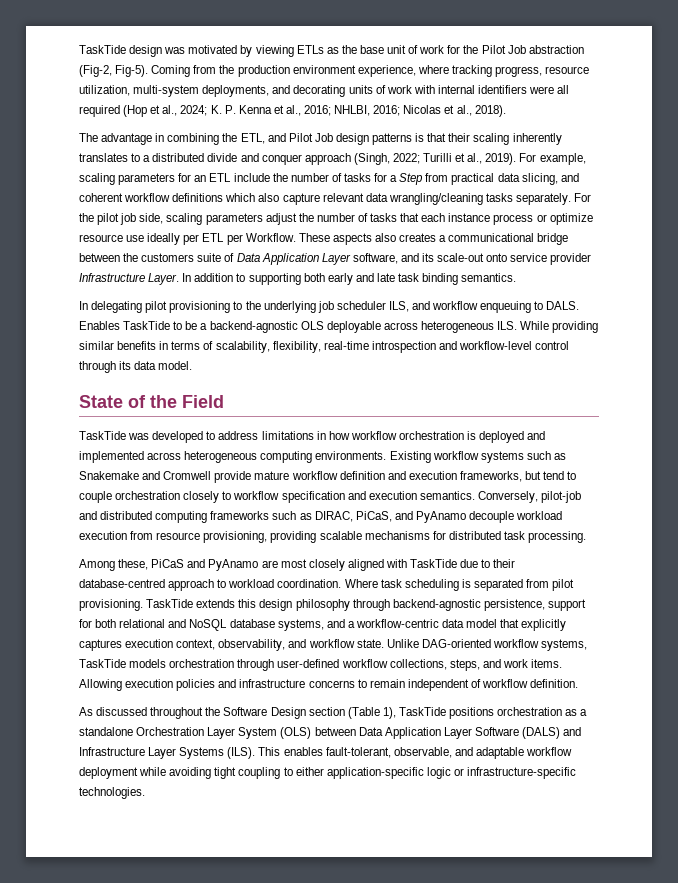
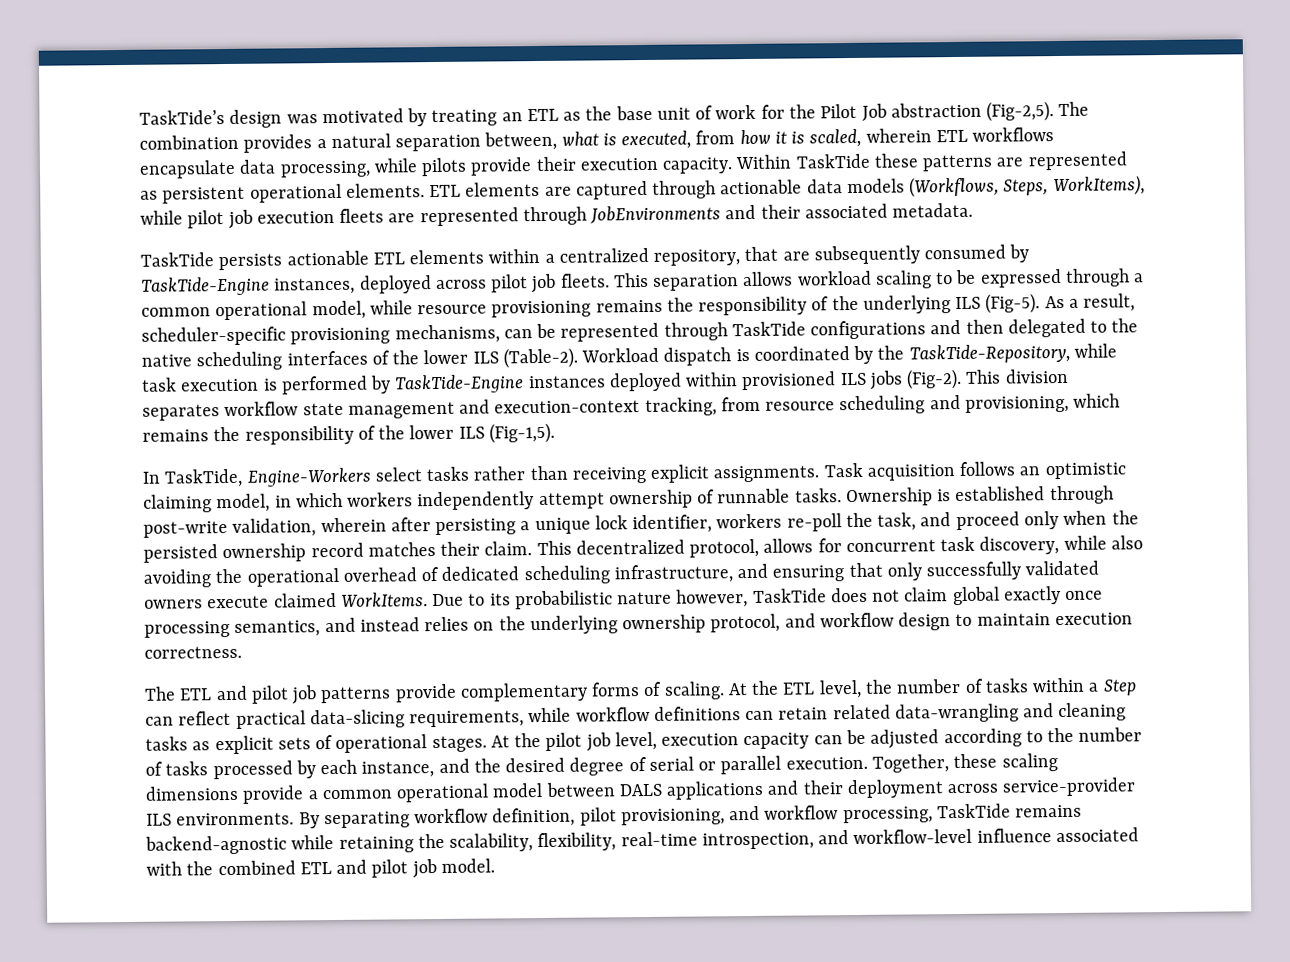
- TaskTide design was motivated by viewing ETLs as the base unit of work for the Pilot Job abstraction (Fig-2, Fig-5). Coming from the production environment experience, where tracking progress, resource utilization, multi-system deployments, and decorating units of work with internal identifiers were all required (Hop et al., 2024; K. P. Kenna et al., 2016; NHLBI, 2016; Nicolas et al., 2018).
- The advantage in combining the ETL, and Pilot Job design patterns is that their scaling inherently translates to a distributed divide and conquer approach (Singh, 2022; Turilli et al., 2019). For example, scaling parameters for an ETL include the number of tasks for a Step from practical data slicing, and coherent workflow definitions which also capture relevant data wrangling/cleaning tasks separately. For the pilot job side, scaling parameters adjust the number of tasks that each instance process or optimize resource use ideally per ETL per Workflow. These aspects also creates a communicational bridge between the customers suite of Data Application Layer software, and its scale-out onto service provider Infrastructure Layer. In addition to supporting both early and late task binding semantics.
- In delegating pilot provisioning to the underlying job scheduler ILS, and workflow enqueuing to DALS. Enables TaskTide to be a backend-agnostic OLS deployable across heterogeneous ILS. While providing similar benefits in terms of scalability, flexibility, real-time introspection and workflow-level control through its data model.
- State of the Field
- TaskTide was developed to address limitations in how workflow orchestration is deployed and implemented across heterogeneous computing environments. Existing workflow systems such as Snakemake and Cromwell provide mature workflow definition and execution frameworks, but tend to couple orchestration closely to workflow specification and execution semantics. Conversely, pilot-job and distributed computing frameworks such as DIRAC, PiCaS, and PyAnamo decouple workload execution from resource provisioning, providing scalable mechanisms for distributed task processing.
- Among these, PiCaS and PyAnamo are most closely aligned with TaskTide due to their database-centred approach to workload coordination. Where task scheduling is separated from pilot provisioning. TaskTide extends this design philosophy through backend-agnostic persistence, support for both relational and NoSQL database systems, and a workflow-centric data model that explicitly captures execution context, observability, and workflow state. Unlike DAG-oriented workflow systems, TaskTide models orchestration through user-defined workflow collections, steps, and work items. Allowing execution policies and infrastructure concerns to remain independent of workflow definition.
- As discussed throughout the Software Design section (Table 1), TaskTide positions orchestration as a standalone Orchestration Layer System (OLS) between Data Application Layer Software (DALS) and Infrastructure Layer Systems (ILS). This enables fault-tolerant, observable, and adaptable workflow deployment while avoiding tight coupling to either application-specific logic or infrastructure-specific technologies.
+ TaskTide’s design was motivated by treating an ETL as the base unit of work for the Pilot Job abstraction (Fig-2,5). The combination provides a natural separation between, what is executed, from how it is scaled, wherein ETL workflows encapsulate data processing, while pilots provide their execution capacity. Within TaskTide these patterns are represented as persistent operational elements. ETL elements are captured through actionable data models (Workflows, Steps, WorkItems), while pilot job execution fleets are represented through JobEnvironments and their associated metadata.
+ TaskTide persists actionable ETL elements within a centralized repository, that are subsequently consumed by TaskTide-Engine instances, deployed across pilot job fleets. This separation allows workload scaling to be expressed through a common operational model, while resource provisioning remains the responsibility of the underlying ILS (Fig-5). As a result, scheduler-specific provisioning mechanisms, can be represented through TaskTide configurations and then delegated to the native scheduling interfaces of the lower ILS (Table-2). Workload dispatch is coordinated by the TaskTide-Repository, while task execution is performed by TaskTide-Engine instances deployed within provisioned ILS jobs (Fig-2). This division separates workflow state management and execution-context tracking, from resource scheduling and provisioning, which remains the responsibility of the lower ILS (Fig-1,5).
+ In TaskTide, Engine-Workers select tasks rather than receiving explicit assignments. Task acquisition follows an optimistic claiming model, in which workers independently attempt ownership of runnable tasks. Ownership is established through post-write validation, wherein after persisting a unique lock identifier, workers re-poll the task, and proceed only when the persisted ownership record matches their claim. This decentralized protocol, allows for concurrent task discovery, while also avoiding the operational overhead of dedicated scheduling infrastructure, and ensuring that only successfully validated owners execute claimed WorkItems. Due to its probabilistic nature however, TaskTide does not claim global exactly once processing semantics, and instead relies on the underlying ownership protocol, and workflow design to maintain execution correctness.
+ The ETL and pilot job patterns provide complementary forms of scaling. At the ETL level, the number of tasks within a Step can reflect practical data-slicing requirements, while workflow definitions can retain related data-wrangling and cleaning tasks as explicit sets of operational stages. At the pilot job level, execution capacity can be adjusted according to the number of tasks processed by each instance, and the desired degree of serial or parallel execution. Together, these scaling dimensions provide a common operational model between DALS applications and their deployment across service-provider ILS environments. By separating workflow definition, pilot provisioning, and workflow processing, TaskTide remains backend-agnostic while retaining the scalability, flexibility, real-time introspection, and workflow-level influence associated with the combined ETL and pilot job model.

